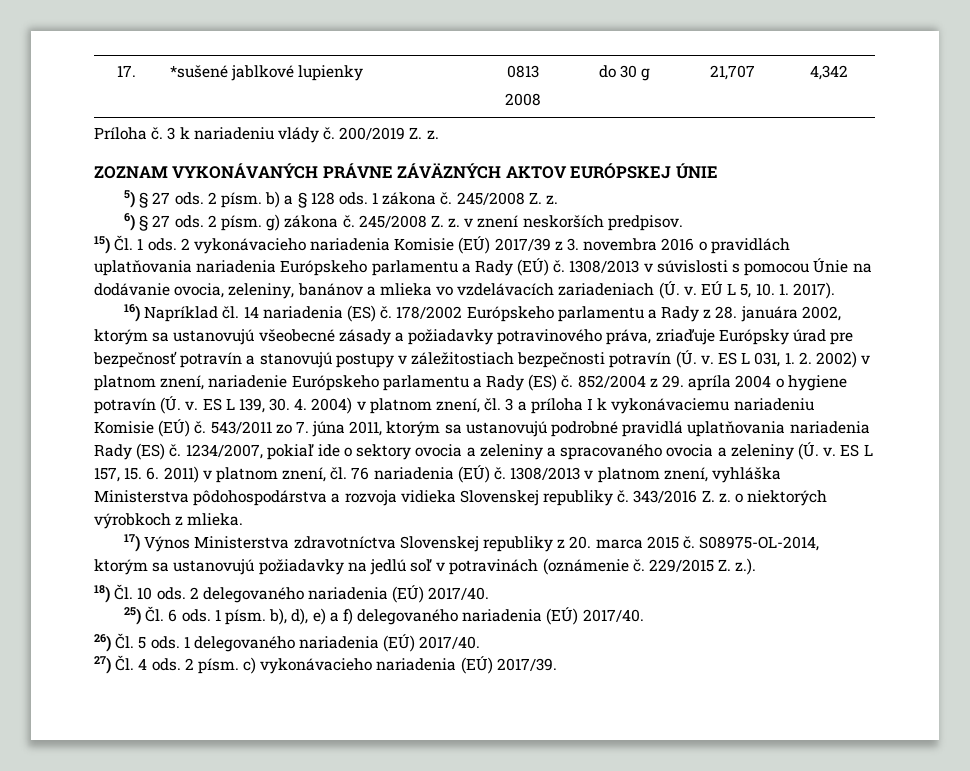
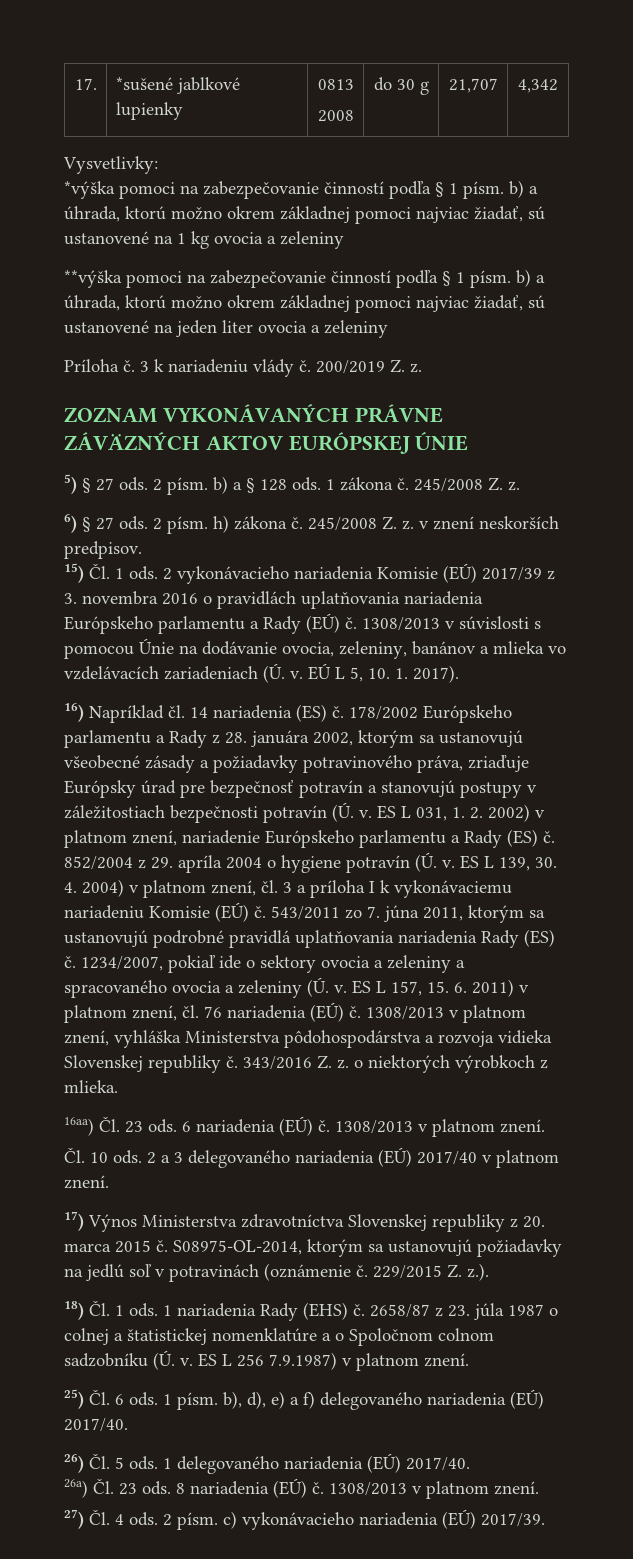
+ Vysvetlivky:
+ *výška pomoci na zabezpečovanie činností podľa § 1 písm. b) a úhrada, ktorú možno okrem základnej pomoci najviac žiadať, sú ustanovené na 1 kg ovocia a zeleniny
+ **výška pomoci na zabezpečovanie činností podľa § 1 písm. b) a úhrada, ktorú možno okrem základnej pomoci najviac žiadať, sú ustanovené na jeden liter ovocia a zeleniny
- 2 písm. g) zákona č.
+ 2 písm. h) zákona č.
+ 16aa) Čl. 23 ods. 6 nariadenia (EÚ) č. 1308/2013 v platnom znení.
+ Čl. 10 ods. 2 a 3 delegovaného nariadenia (EÚ) 2017/40 v platnom znení.
- 18) Čl. 10 ods. 2 delegovaného nariadenia (EÚ) 2017/40.
+ 18) Čl. 1 ods. 1 nariadenia Rady (EHS) č. 2658/87 z 23. júla 1987 o colnej a štatistickej nomenklatúre a o Spoločnom colnom sadzobníku (Ú. v. ES L 256 7.9.1987) v platnom znení.
+ 26a) Čl. 23 ods. 8 nariadenia (EÚ) č. 1308/2013 v platnom znení.

